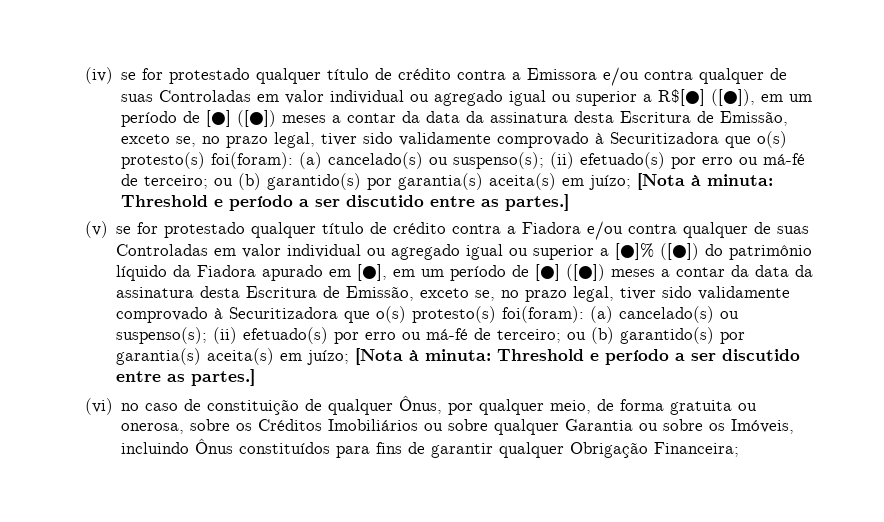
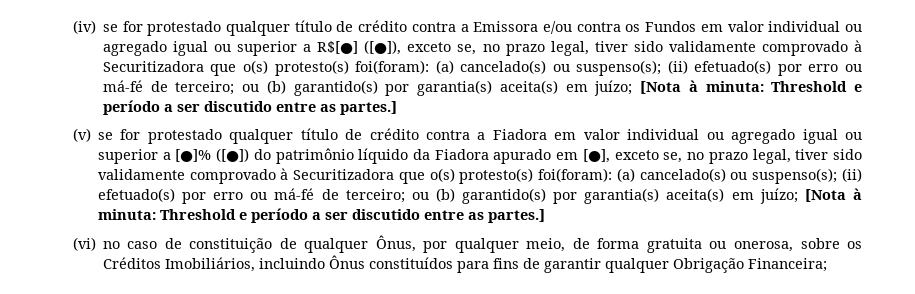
- (iv) se for protestado qualquer título de crédito contra a Emissora e/ou contra qualquer de suas Controladas em valor individual ou agregado igual ou superior a R$[●] ([●]), em um período de [●] ([●]) meses a contar da data da assinatura desta Escritura de Emissão, exceto se, no prazo legal, tiver sido validamente comprovado à Securitizadora que o(s) protesto(s) foi(foram):
+ (iv) se for protestado qualquer título de crédito contra a Emissora e/ou contra os Fundos em valor individual ou agregado igual ou superior a R$[●] ([●]), exceto se, no prazo legal, tiver sido validamente comprovado à Securitizadora que o(s) protesto(s) foi(foram):
- (v) se for protestado qualquer título de crédito contra a Fiadora e/ou contra qualquer de suas Controladas em valor individual ou agregado igual ou superior a [●]% ([●]) do patrimônio líquido da Fiadora apurado em [●], em um período de [●] ([●]) meses a contar da data da assinatura desta Escritura de Emissão, exceto se, no prazo legal, tiver sido validamente comprovado à Securitizadora que o(s) protesto(s) foi(foram):
+ (v) se for protestado qualquer título de crédito contra a Fiadora em valor individual ou agregado igual ou superior a [●]% ([●]) do patrimônio líquido da Fiadora apurado em [●], exceto se, no prazo legal, tiver sido validamente comprovado à Securitizadora que o(s) protesto(s) foi(foram):
- (vi) no caso de constituição de qualquer Ônus, por qualquer meio, de forma gratuita ou onerosa, sobre os Créditos Imobiliários ou sobre qualquer Garantia ou sobre os Imóveis, incluindo Ônus constituídos para fins de garantir qualquer Obrigação Financeira;
+ (vi) no caso de constituição de qualquer Ônus, por qualquer meio, de forma gratuita ou onerosa, sobre os Créditos Imobiliários, incluindo Ônus constituídos para fins de garantir qualquer Obrigação Financeira;

